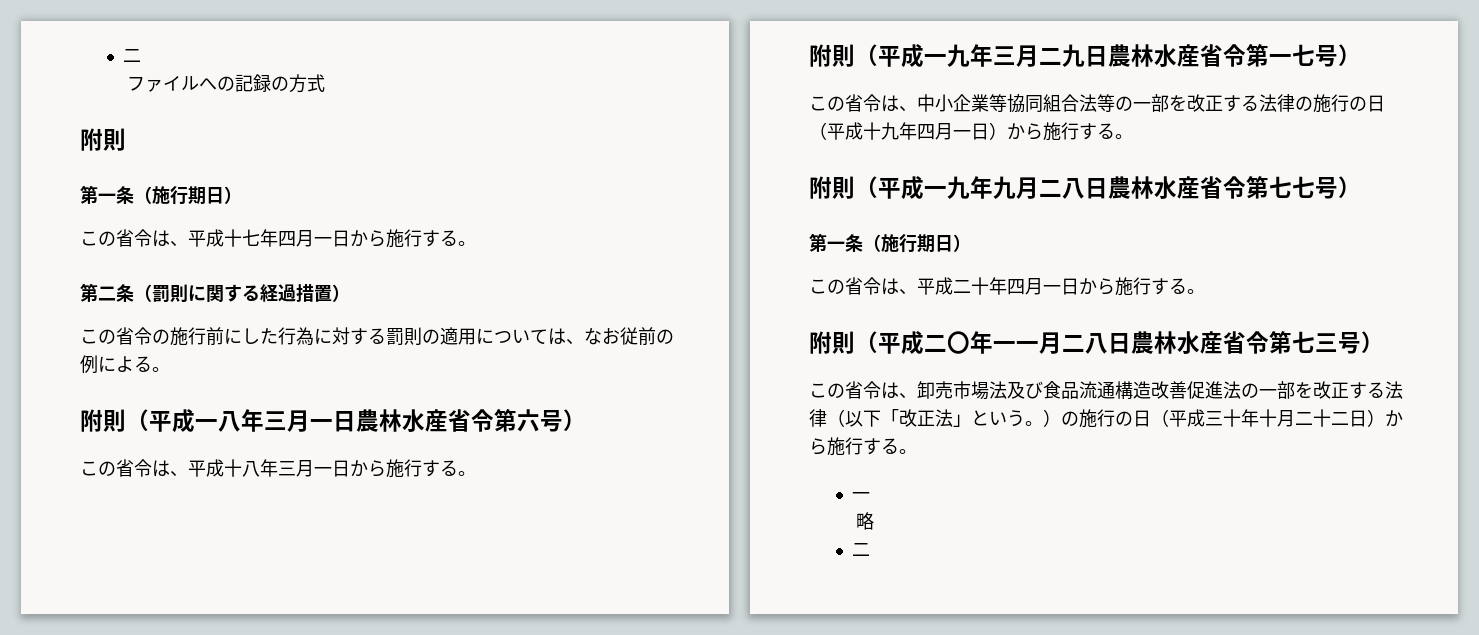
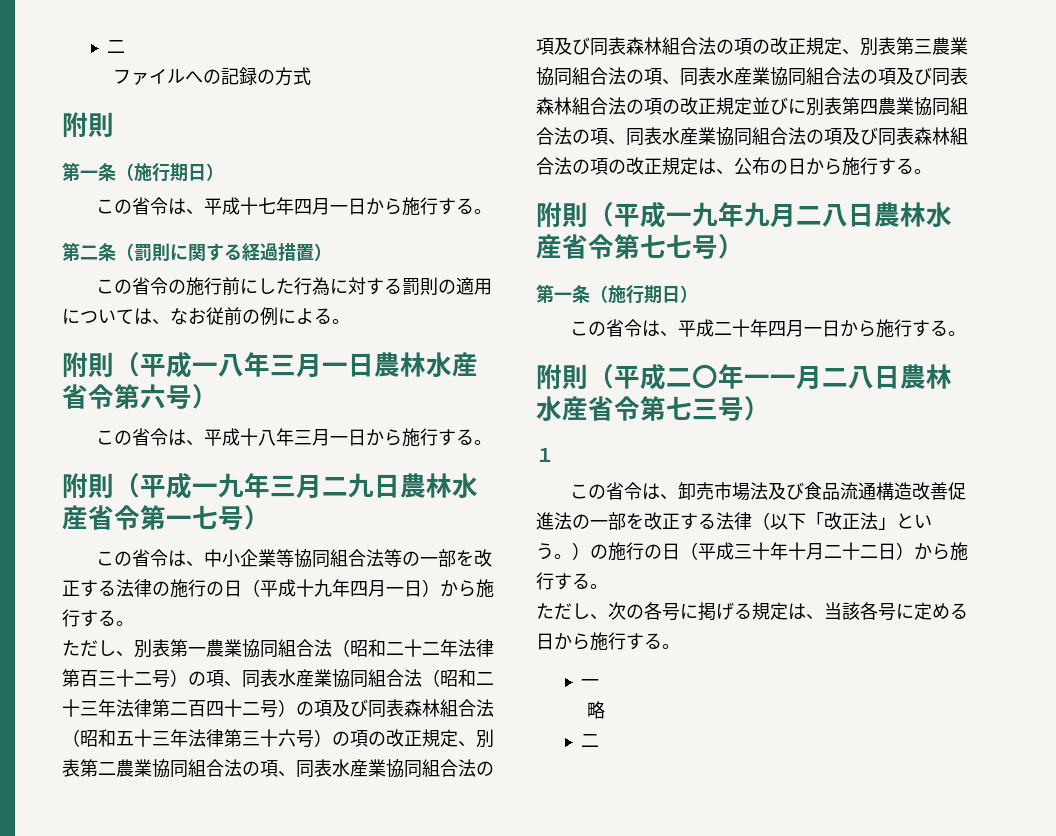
+ ただし、別表第一農業協同組合法（昭和二十二年法律第百三十二号）の項、同表水産業協同組合法（昭和二十三年法律第二百四十二号）の項及び同表森林組合法（昭和五十三年法律第三十六号）の項の改正規定、別表第二農業協同組合法の項、同表水産業協同組合法の項及び同表森林組合法の項の改正規定、別表第三農業協同組合法の項、同表水産業協同組合法の項及び同表森林組合法の項の改正規定並びに別表第四農業協同組合法の項、同表水産業協同組合法の項及び同表森林組合法の項の改正規定は、公布の日から施行する。
+ １
+ ただし、次の各号に掲げる規定は、当該各号に定める日から施行する。

